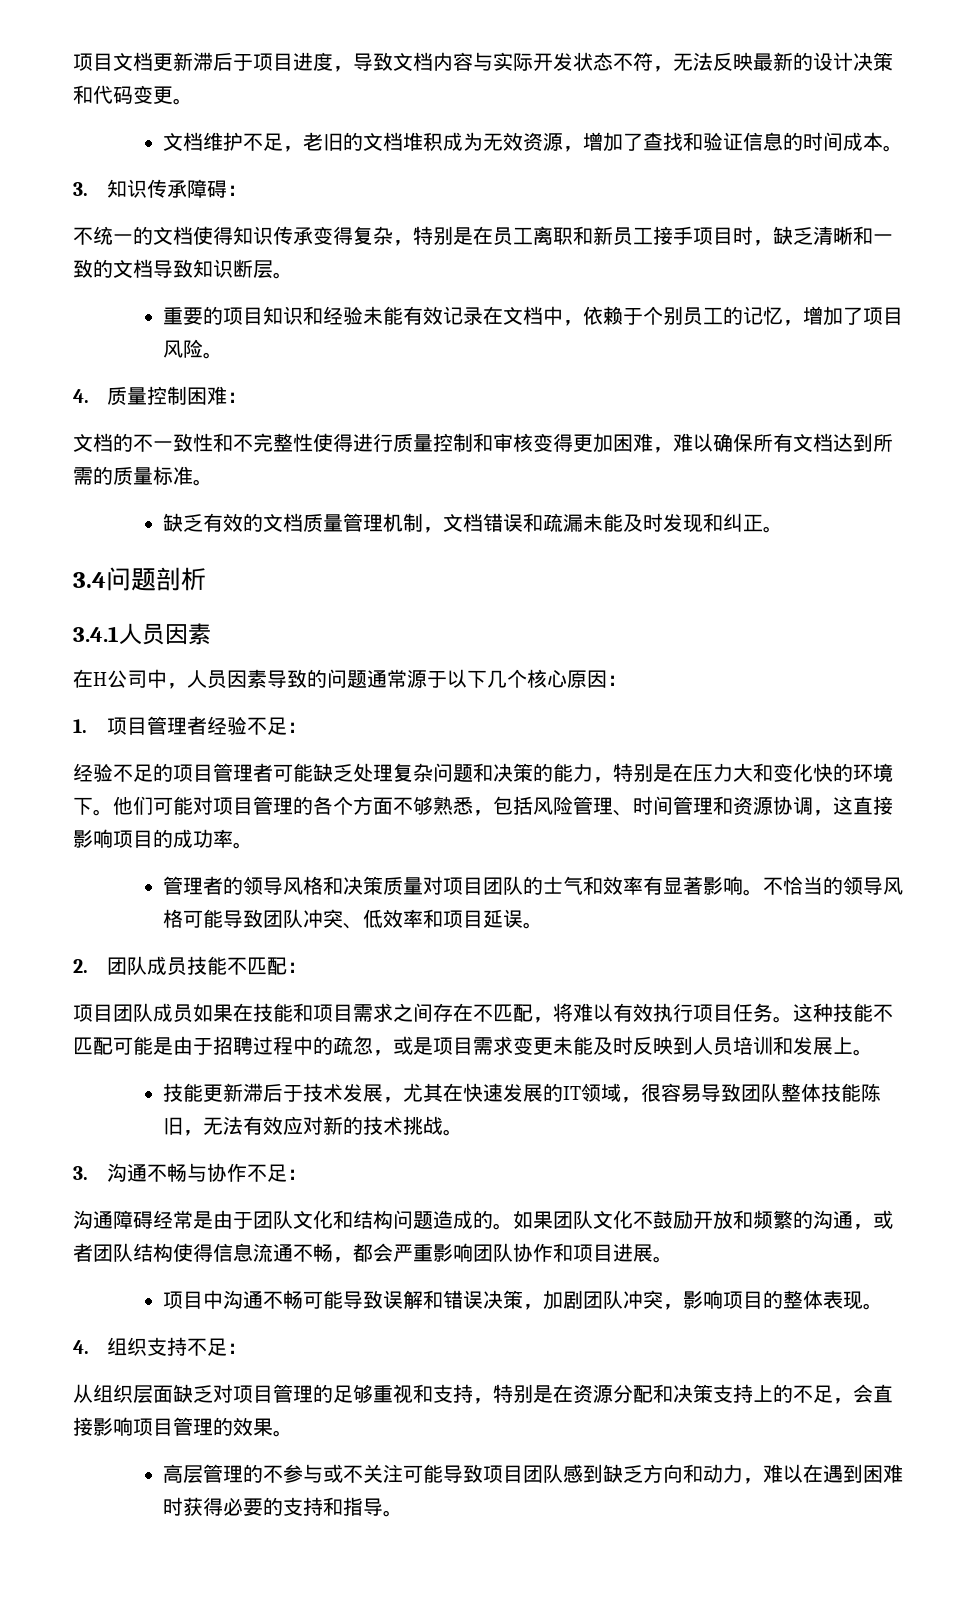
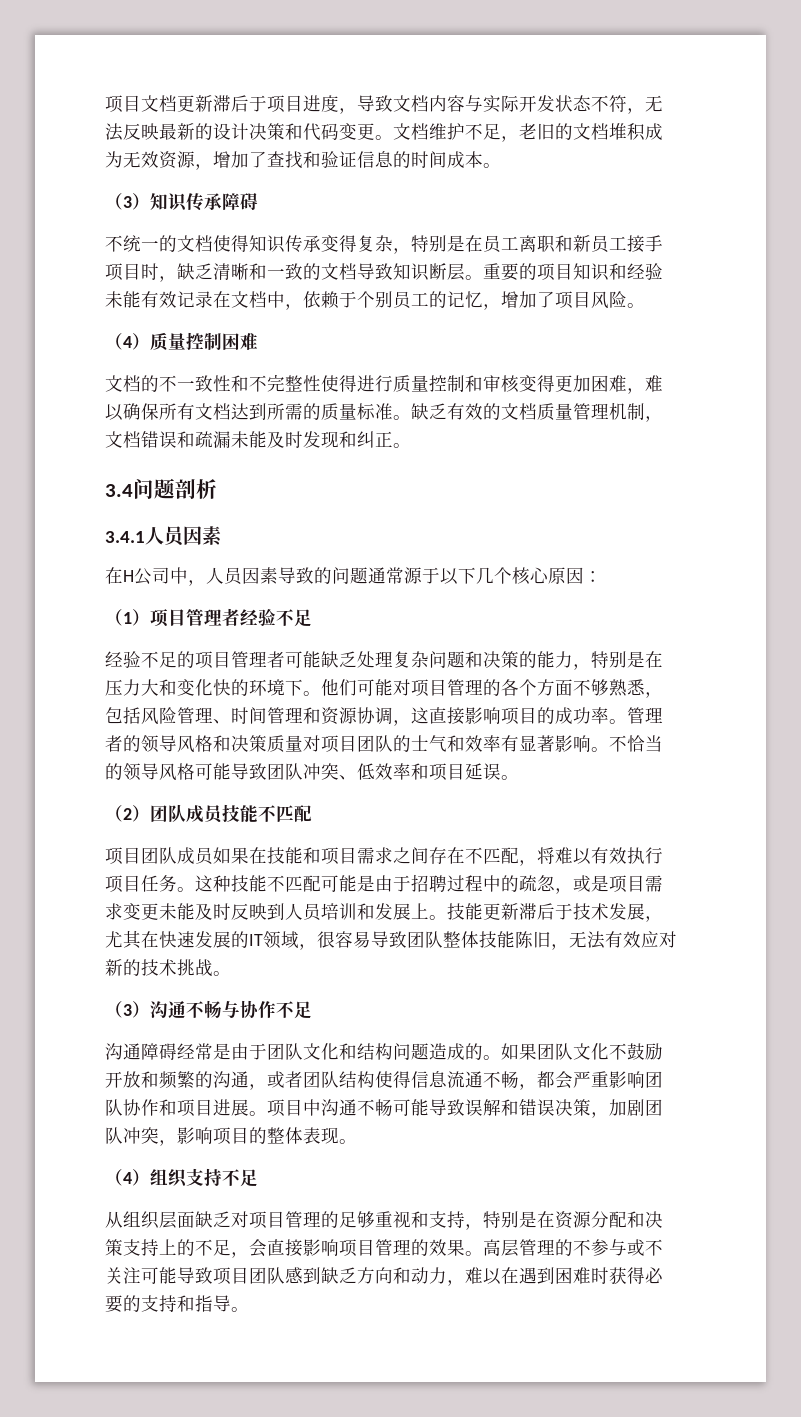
- 项目文档更新滞后于项目进度，导致文档内容与实际开发状态不符，无法反映最新的设计决策和代码变更。
- 文档维护不足，老旧的文档堆积成为无效资源，增加了查找和验证信息的时间成本。
+ 项目文档更新滞后于项目进度，导致文档内容与实际开发状态不符，无法反映最新的设计决策和代码变更。文档维护不足，老旧的文档堆积成为无效资源，增加了查找和验证信息的时间成本。
- 3.知识传承障碍：
+ （3）知识传承障碍
- 不统一的文档使得知识传承变得复杂，特别是在员工离职和新员工接手项目时，缺乏清晰和一致的文档导致知识断层。
- 重要的项目知识和经验未能有效记录在文档中，依赖于个别员工的记忆，增加了项目风险。
+ 不统一的文档使得知识传承变得复杂，特别是在员工离职和新员工接手项目时，缺乏清晰和一致的文档导致知识断层。重要的项目知识和经验未能有效记录在文档中，依赖于个别员工的记忆，增加了项目风险。
- 4.质量控制困难：
+ （4）质量控制困难
- 文档的不一致性和不完整性使得进行质量控制和审核变得更加困难，难以确保所有文档达到所需的质量标准。
- 缺乏有效的文档质量管理机制，文档错误和疏漏未能及时发现和纠正。
+ 文档的不一致性和不完整性使得进行质量控制和审核变得更加困难，难以确保所有文档达到所需的质量标准。缺乏有效的文档质量管理机制，文档错误和疏漏未能及时发现和纠正。
- 1.项目管理者经验不足：
+ （1）项目管理者经验不足
- 他们可能对项目管理的各个方面不够熟悉，包括风险管理、时间管理和资源协调，这直接影响项目的成功率。
- 管理者的领导风格和决策质量对项目团队的士气和效率有显著影响。
+ 他们可能对项目管理的各个方面不够熟悉，包括风险管理、时间管理和资源协调，这直接影响项目的成功率。管理者的领导风格和决策质量对项目团队的士气和效率有显著影响。
- 2.团队成员技能不匹配：
+ （2）团队成员技能不匹配
- 这种技能不匹配可能是由于招聘过程中的疏忽，或是项目需求变更未能及时反映到人员培训和发展上。
- 技能更新滞后于技术发展，尤其在快速发展的IT领域，很容易导致团队整体技能陈旧，无法有效应对新的技术挑战。
+ 这种技能不匹配可能是由于招聘过程中的疏忽，或是项目需求变更未能及时反映到人员培训和发展上。技能更新滞后于技术发展，尤其在快速发展的IT领域，很容易导致团队整体技能陈旧，无法有效应对新的技术挑战。
- 3.沟通不畅与协作不足：
+ （3）沟通不畅与协作不足
- 如果团队文化不鼓励开放和频繁的沟通，或者团队结构使得信息流通不畅，都会严重影响团队协作和项目进展。
- 项目中沟通不畅可能导致误解和错误决策，加剧团队冲突，影响项目的整体表现。
+ 如果团队文化不鼓励开放和频繁的沟通，或者团队结构使得信息流通不畅，都会严重影响团队协作和项目进展。项目中沟通不畅可能导致误解和错误决策，加剧团队冲突，影响项目的整体表现。
- 4.组织支持不足：
+ （4）组织支持不足
- 从组织层面缺乏对项目管理的足够重视和支持，特别是在资源分配和决策支持上的不足，会直接影响项目管理的效果。
- 高层管理的不参与或不关注可能导致项目团队感到缺乏方向和动力，难以在遇到困难时获得必要的支持和指导。
+ 从组织层面缺乏对项目管理的足够重视和支持，特别是在资源分配和决策支持上的不足，会直接影响项目管理的效果。高层管理的不参与或不关注可能导致项目团队感到缺乏方向和动力，难以在遇到困难时获得必要的支持和指导。

